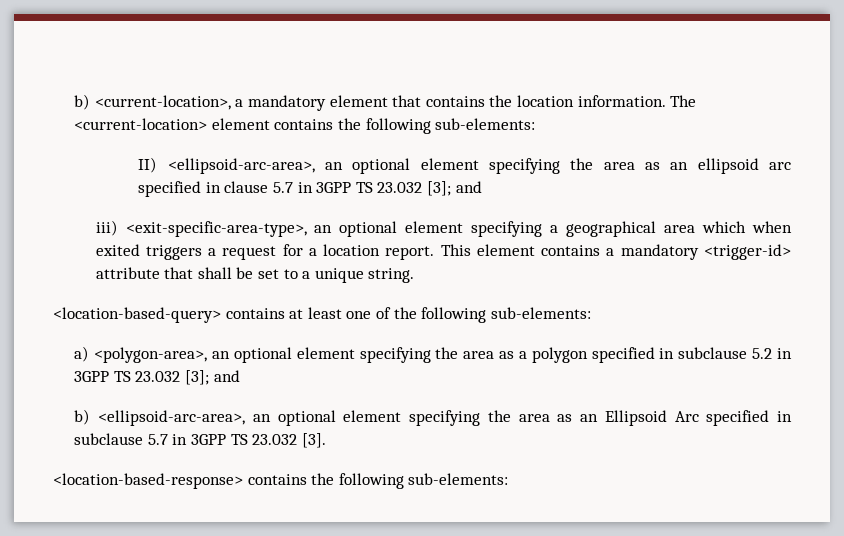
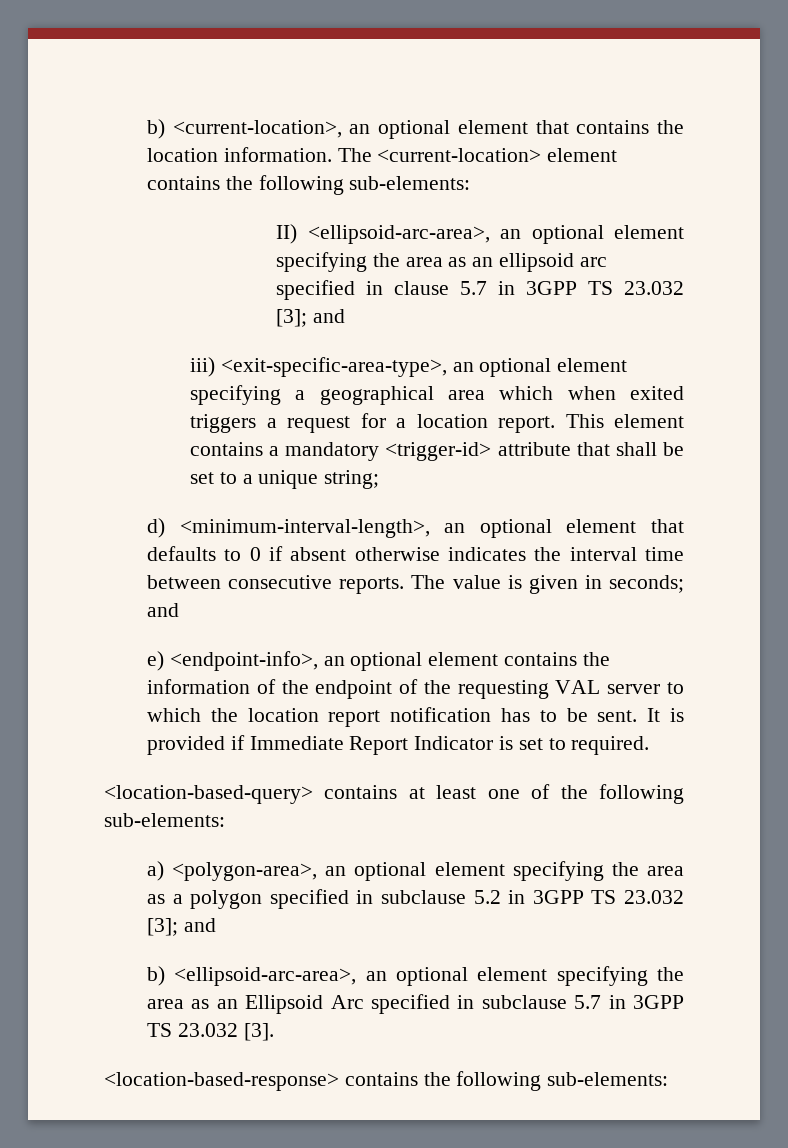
- b) <current-location>, a mandatory element that contains the location information.
+ b) <current-location>, an optional element that contains the location information.
- This element contains a mandatory <trigger-id> attribute that shall be set to a unique string.
+ This element contains a mandatory <trigger-id> attribute that shall be set to a unique string;
+ d) <minimum-interval-length>, an optional element that defaults to 0 if absent otherwise indicates the interval time between consecutive reports. The value is given in seconds; and
+ e) <endpoint-info>, an optional element contains the information of the endpoint of the requesting VAL server to which the location report notification has to be sent. It is provided if Immediate Report Indicator is set to required.

